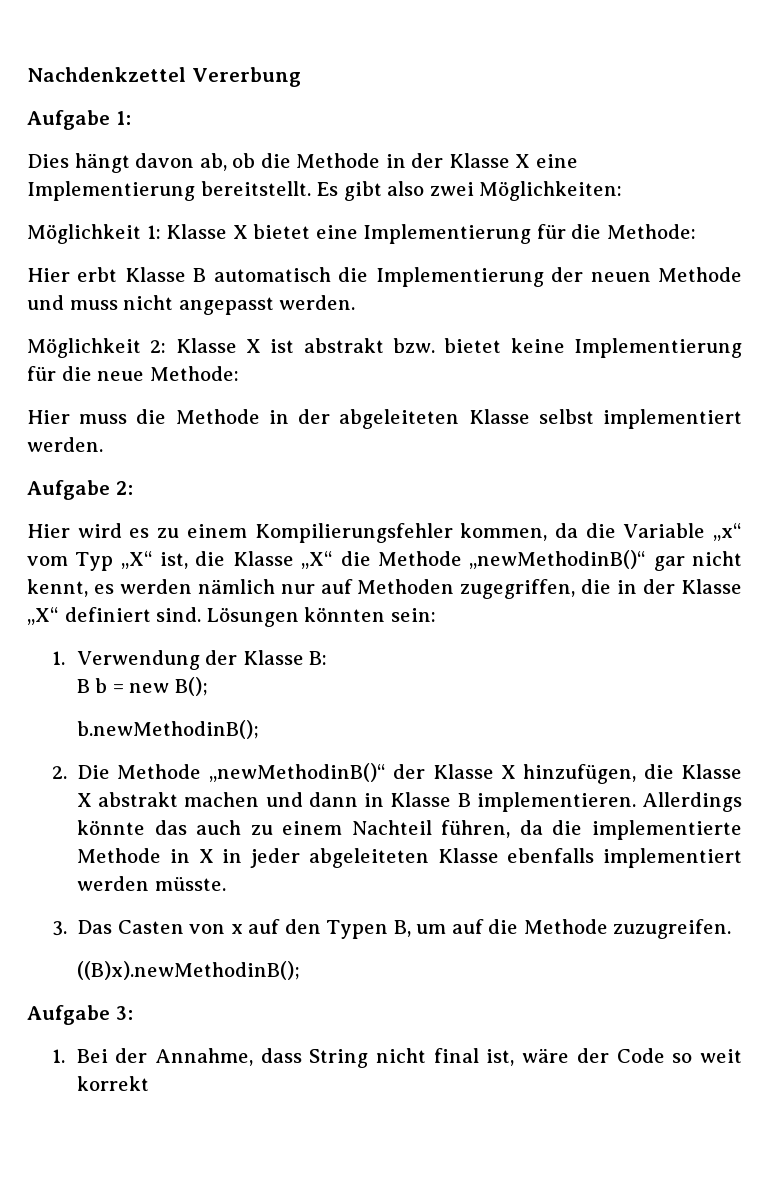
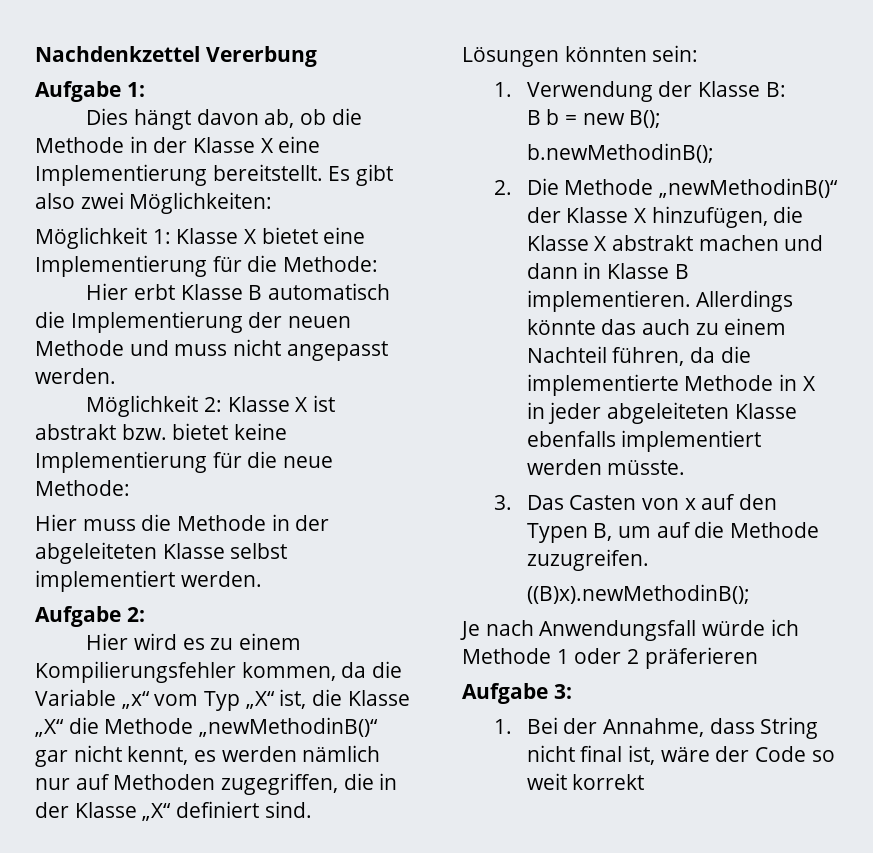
+ Je nach Anwendungsfall würde ich Methode 1 oder 2 präferieren

